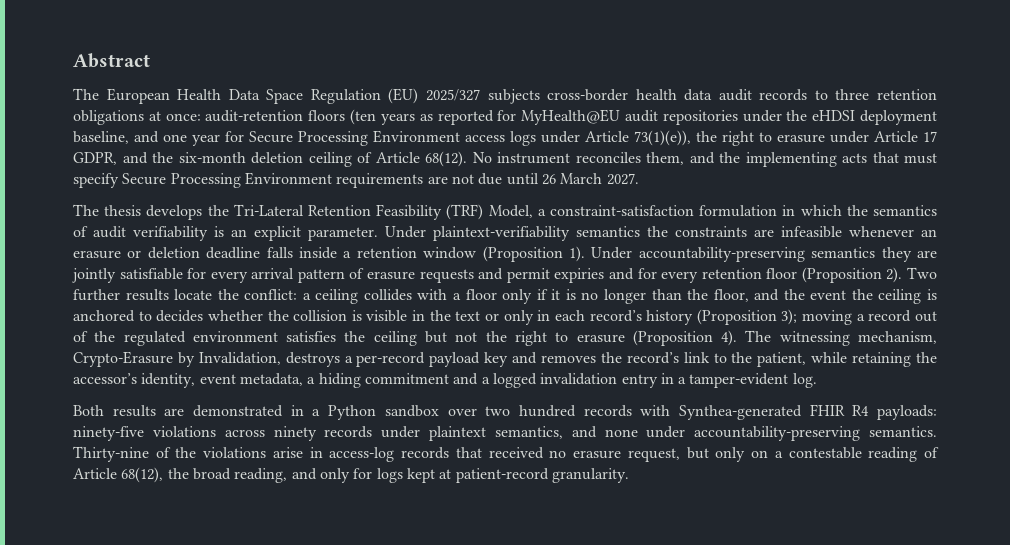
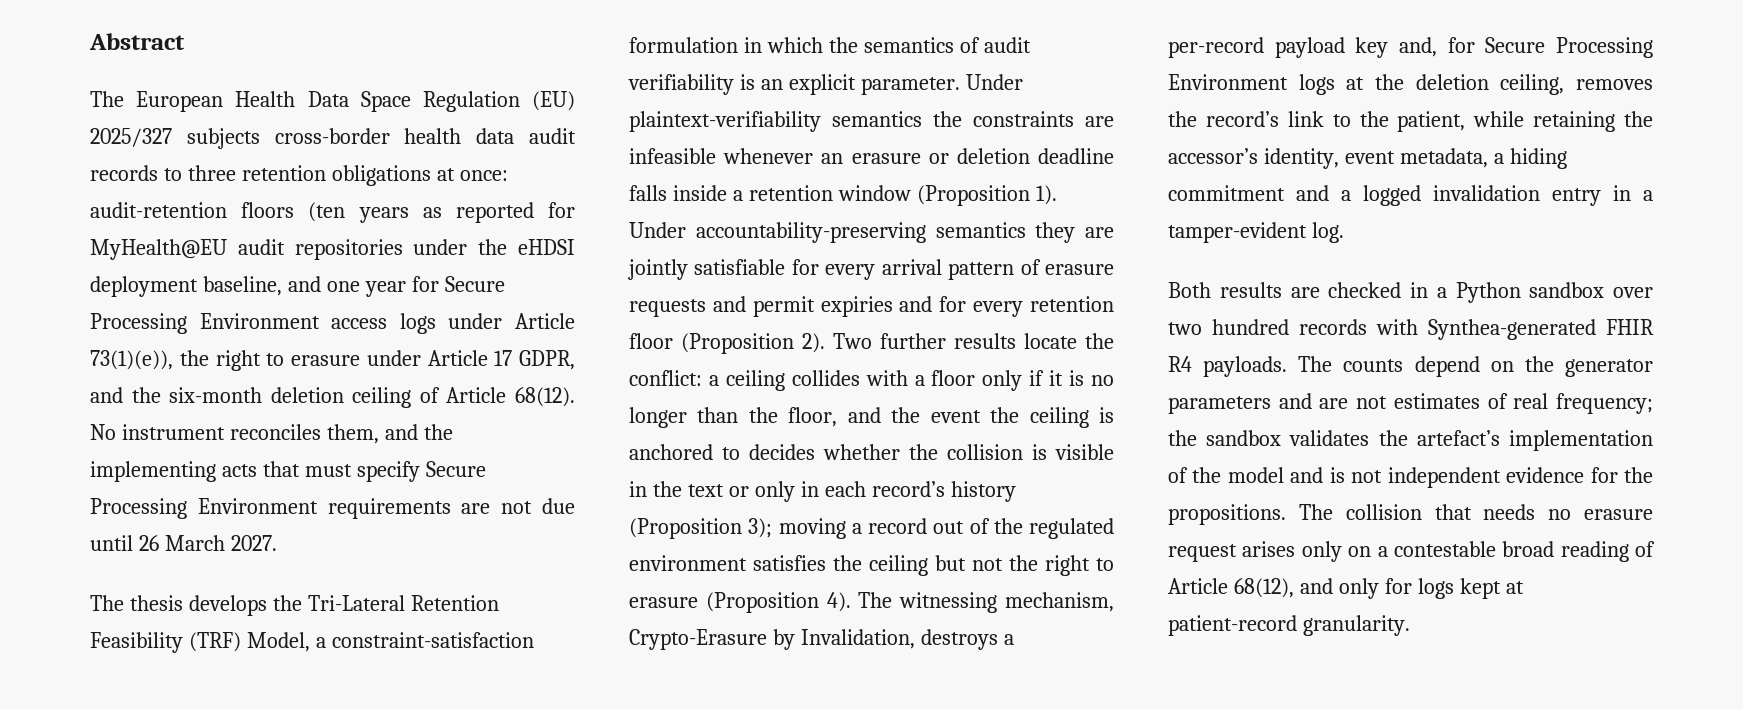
- The witnessing mechanism, Crypto-Erasure by Invalidation, destroys a per-record payload key and removes the record’s link to the patient, while retaining the accessor’s identity, event metadata, a hiding commitment and a logged invalidation entry in a tamper-evident log.
+ The witnessing mechanism, Crypto-Erasure by Invalidation, destroys a per-record payload key and, for Secure Processing Environment logs at the deletion ceiling, removes the record’s link to the patient, while retaining the accessor’s identity, event metadata, a hiding commitment and a logged invalidation entry in a tamper-evident log.
- Both results are demonstrated in a Python sandbox over two hundred records with Synthea-generated FHIR R4 payloads: ninety-five violations across ninety records under plaintext semantics, and none under accountability-preserving semantics. Thirty-nine of the violations arise in access-log records that received no erasure request, but only on a contestable reading of Article 68(12), the broad reading, and only for logs kept at patient-record granularity.
+ Both results are checked in a Python sandbox over two hundred records with Synthea-generated FHIR R4 payloads. The counts depend on the generator parameters and are not estimates of real frequency; the sandbox validates the artefact’s implementation of the model and is not independent evidence for the propositions. The collision that needs no erasure request arises only on a contestable broad reading of Article 68(12), and only for logs kept at patient-record granularity.

